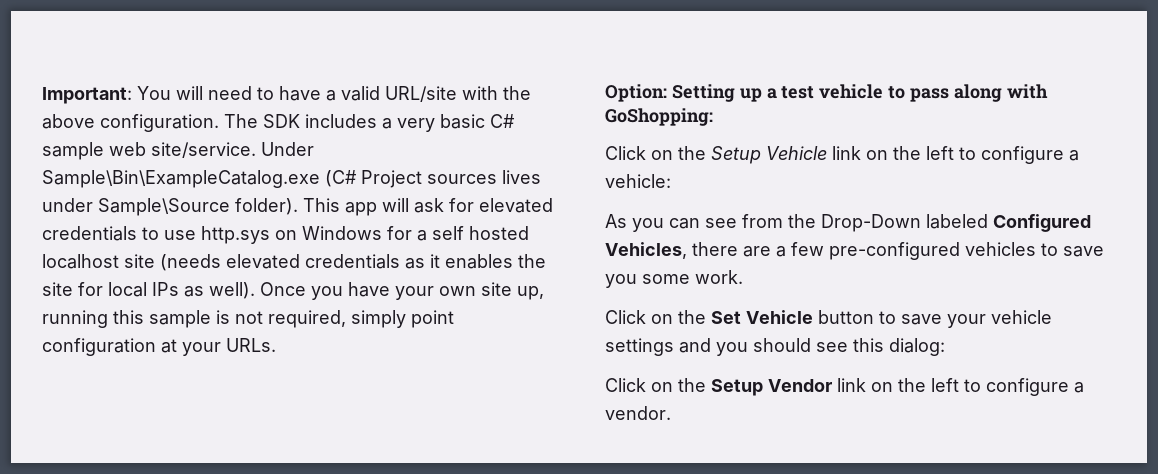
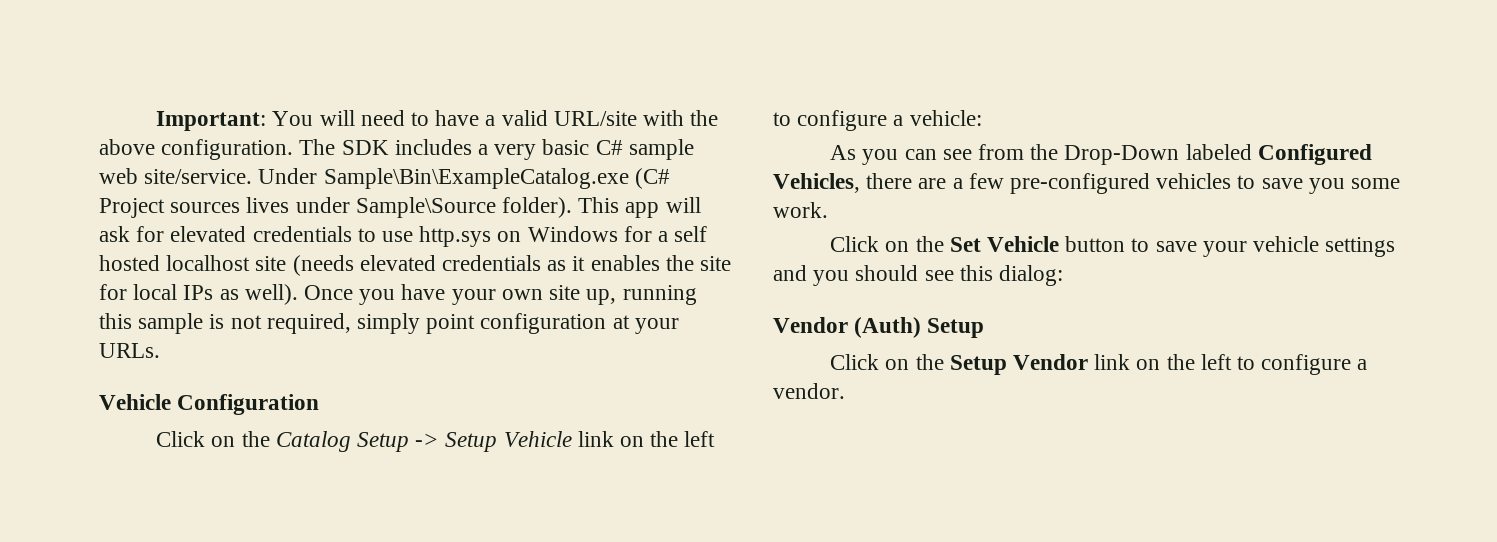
- Option: Setting up a test vehicle to pass along with GoShopping:
- Click on the Setup Vehicle link on the left to configure a vehicle:
+ Vehicle Configuration
+ Click on the Catalog Setup -> Setup Vehicle link on the left to configure a vehicle:
+ Vendor (Auth) Setup

